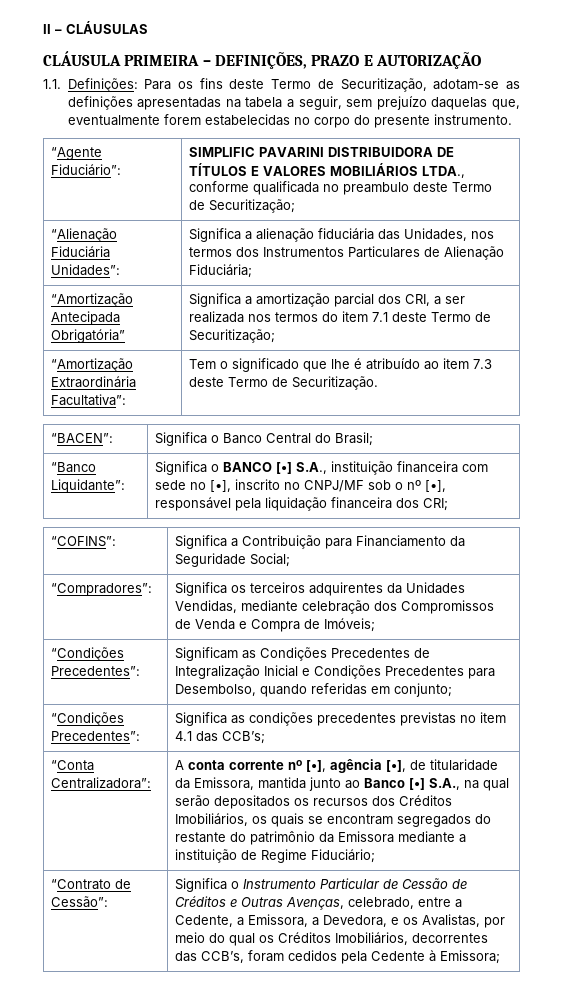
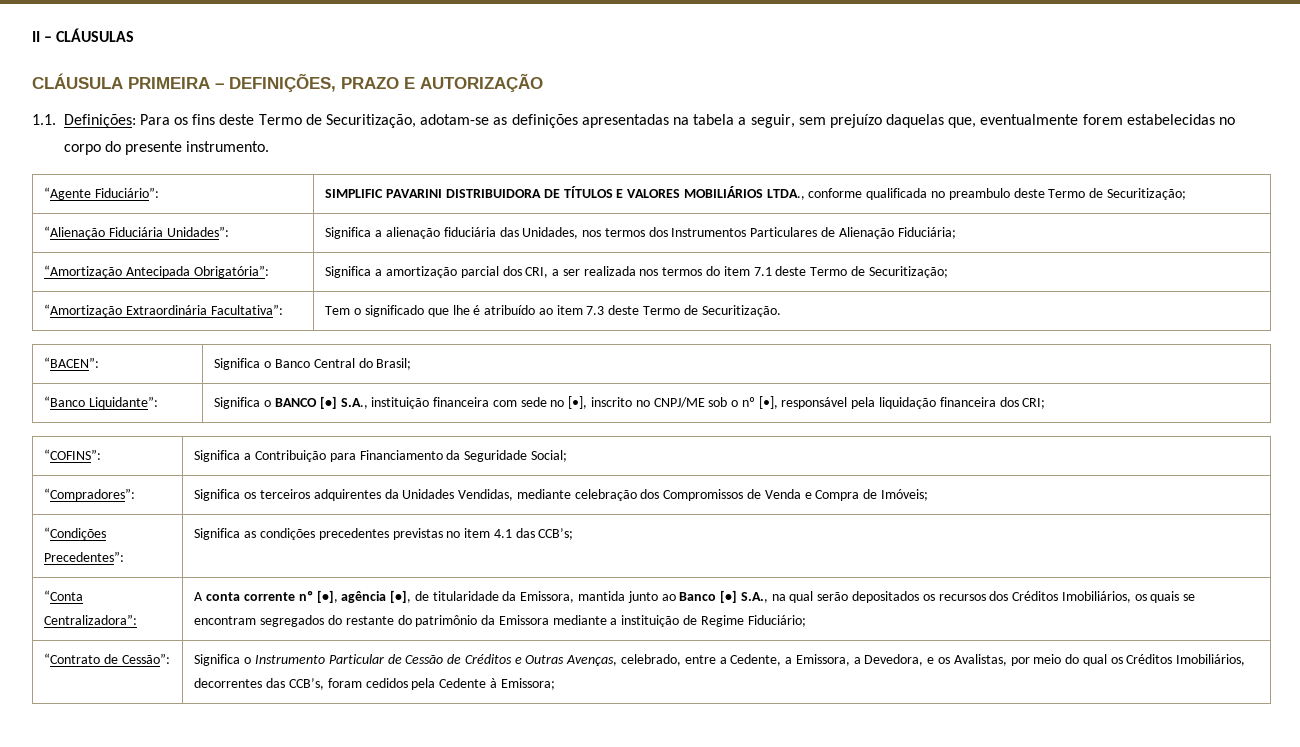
- “Amortização Antecipada Obrigatória” | Significa a amortização parcial dos CRI, a ser realizada nos termos do item 7.1 deste Termo de Securitização;
+ “Amortização Antecipada Obrigatória”: | Significa a amortização parcial dos CRI, a ser realizada nos termos do item 7.1 deste Termo de Securitização;
- “Banco Liquidante”: | Significa o BANCO [•] S.A., instituição financeira com sede no [•], inscrito no CNPJ/MF sob o nº [•], responsável pela liquidação financeira dos CRI;
+ “Banco Liquidante”: | Significa o BANCO [•] S.A., instituição financeira com sede no [•], inscrito no CNPJ/ME sob o nº [•], responsável pela liquidação financeira dos CRI;
- “Condições Precedentes”: | Significam as Condições Precedentes de Integralização Inicial e Condições Precedentes para Desembolso, quando referidas em conjunto;

